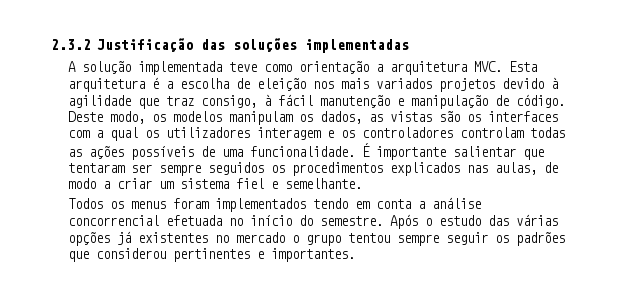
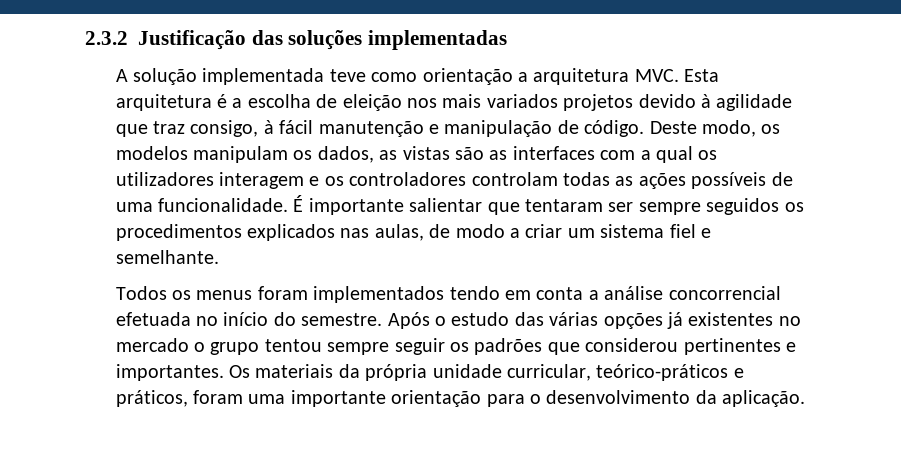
- Deste modo, os modelos manipulam os dados, as vistas são os interfaces com a qual os utilizadores interagem e os controladores controlam todas as ações possíveis de uma funcionalidade.
+ Deste modo, os modelos manipulam os dados, as vistas são as interfaces com a qual os utilizadores interagem e os controladores controlam todas as ações possíveis de uma funcionalidade.
+ Os materiais da própria unidade curricular, teórico-práticos e práticos, foram uma importante orientação para o desenvolvimento da aplicação.

